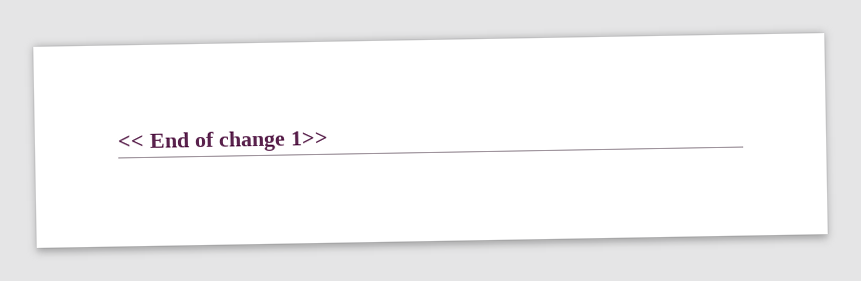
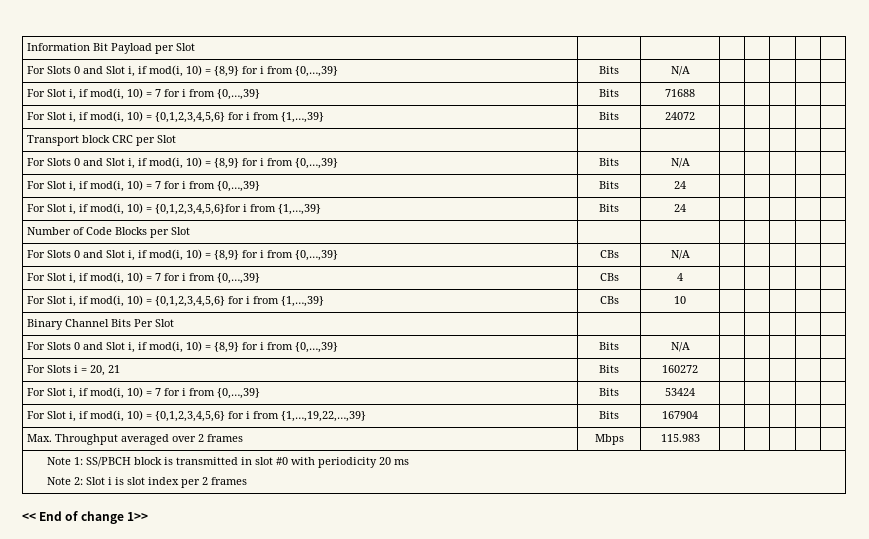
+ Information Bit Payload per Slot | | | | | | |
+ For Slots 0 and Slot i, if mod(i, 10) = {8,9} for i from {0,…,39} | Bits | N/A | | | | |
+ For Slot i, if mod(i, 10) = 7 for i from {0,…,39} | Bits | 71688 | | | | |
+ For Slot i, if mod(i, 10) = {0,1,2,3,4,5,6} for i from {1,…,39} | Bits | 24072 | | | | |
+ Transport block CRC per Slot | | | | | | |
+ For Slots 0 and Slot i, if mod(i, 10) = {8,9} for i from {0,…,39} | Bits | N/A | | | | |
+ For Slot i, if mod(i, 10) = 7 for i from {0,…,39} | Bits | 24 | | | | |
+ For Slot i, if mod(i, 10) = {0,1,2,3,4,5,6}for i from {1,…,39} | Bits | 24 | | | | |
+ Number of Code Blocks per Slot | | | | | | |
+ For Slots 0 and Slot i, if mod(i, 10) = {8,9} for i from {0,…,39} | CBs | N/A | | | | |
+ For Slot i, if mod(i, 10) = 7 for i from {0,…,39} | CBs | 4 | | | | |
+ For Slot i, if mod(i, 10) = {0,1,2,3,4,5,6} for i from {1,…,39} | CBs | 10 | | | | |
+ Binary Channel Bits Per Slot | | | | | | |
+ For Slots 0 and Slot i, if mod(i, 10) = {8,9} for i from {0,…,39} | Bits | N/A | | | | |
+ For Slots i = 20, 21 | Bits | 160272 | | | | |
+ For Slot i, if mod(i, 10) = 7 for i from {0,…,39} | Bits | 53424 | | | | |
+ For Slot i, if mod(i, 10) = {0,1,2,3,4,5,6} for i from {1,…,19,22,…,39} | Bits | 167904 | | | | |
+ Max. Throughput averaged over 2 frames | Mbps | 115.983 | | | | |
+ Note 1: SS/PBCH block is transmitted in slot #0 with periodicity 20 ms
+ Note 2: Slot i is slot index per 2 frames

